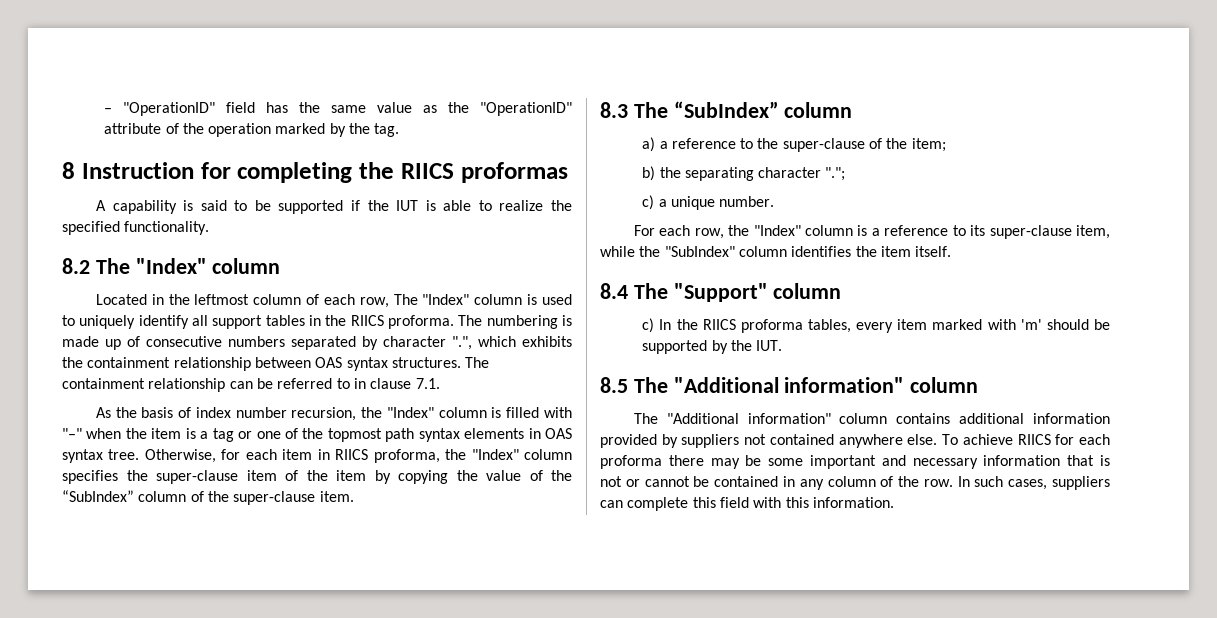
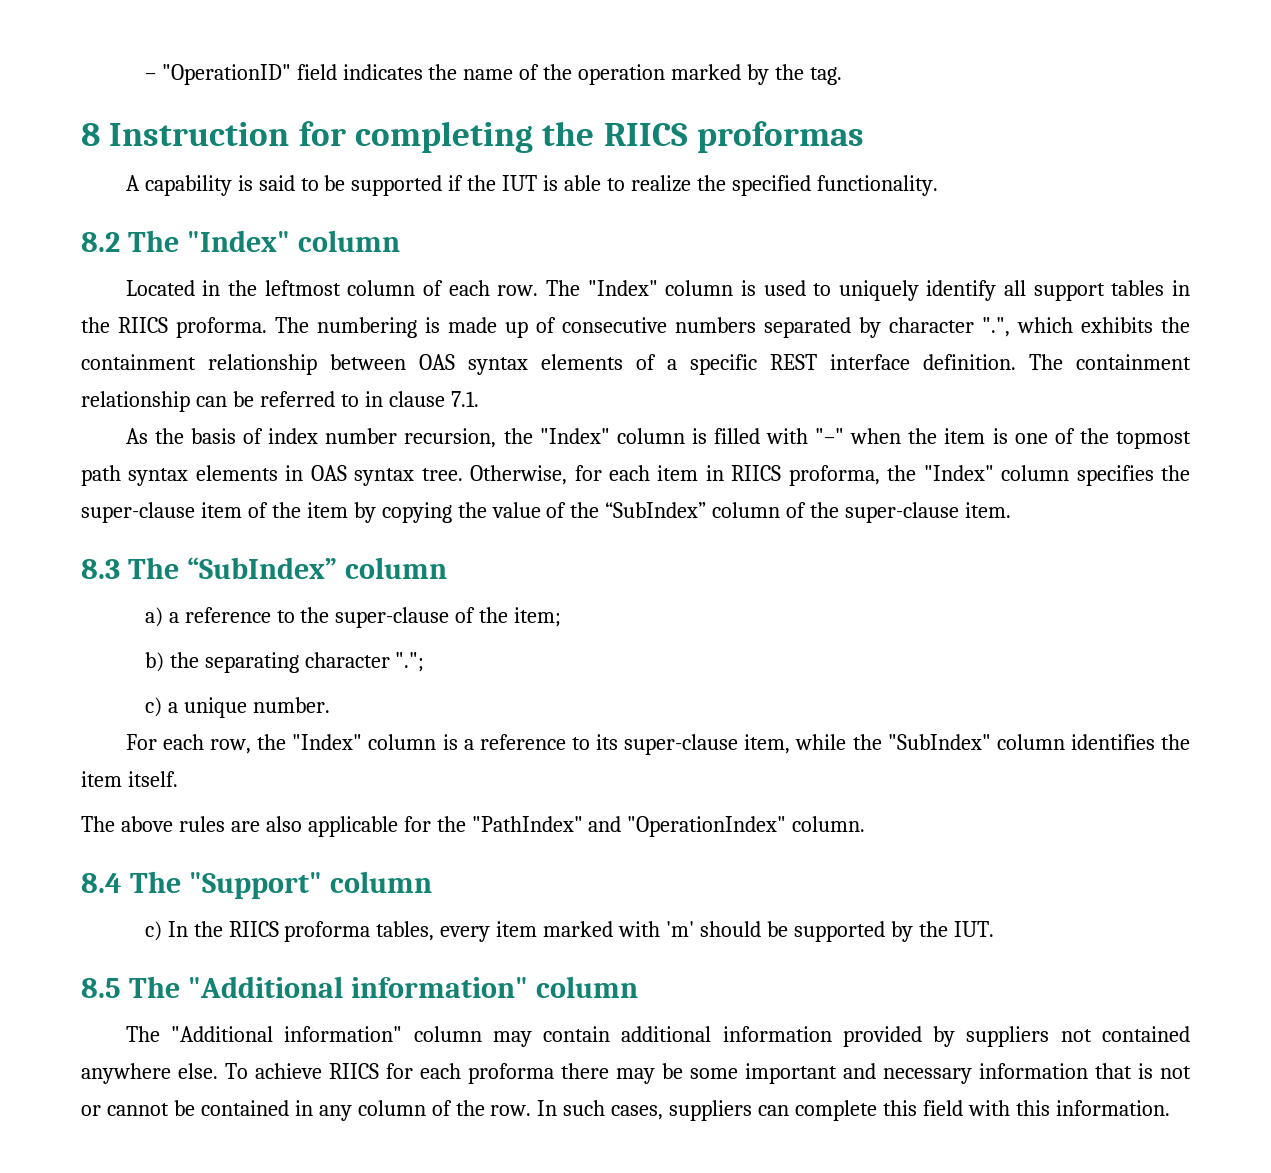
- – "OperationID" field has the same value as the "OperationID" attribute of the operation marked by the tag.
+ – "OperationID" field indicates the name of the operation marked by the tag.
- Located in the leftmost column of each row, The "Index" column is used to uniquely identify all support tables in the RIICS proforma.
+ Located in the leftmost column of each row. The "Index" column is used to uniquely identify all support tables in the RIICS proforma.
- The numbering is made up of consecutive numbers separated by character ".", which exhibits the containment relationship between OAS syntax structures.
+ The numbering is made up of consecutive numbers separated by character ".", which exhibits the containment relationship between OAS syntax elements of a specific REST interface definition.
- As the basis of index number recursion, the "Index" column is filled with "–" when the item is a tag or one of the topmost path syntax elements in OAS syntax tree.
+ As the basis of index number recursion, the "Index" column is filled with "–" when the item is one of the topmost path syntax elements in OAS syntax tree.
+ The above rules are also applicable for the "PathIndex" and "OperationIndex" column.
- The "Additional information" column contains additional information provided by suppliers not contained anywhere else.
+ The "Additional information" column may contain additional information provided by suppliers not contained anywhere else.

